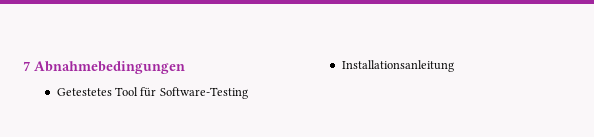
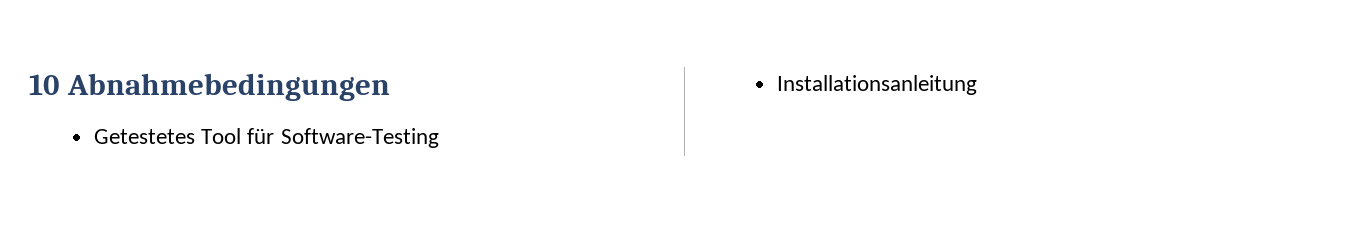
- 7 Abnahmebedingungen
+ 10 Abnahmebedingungen

